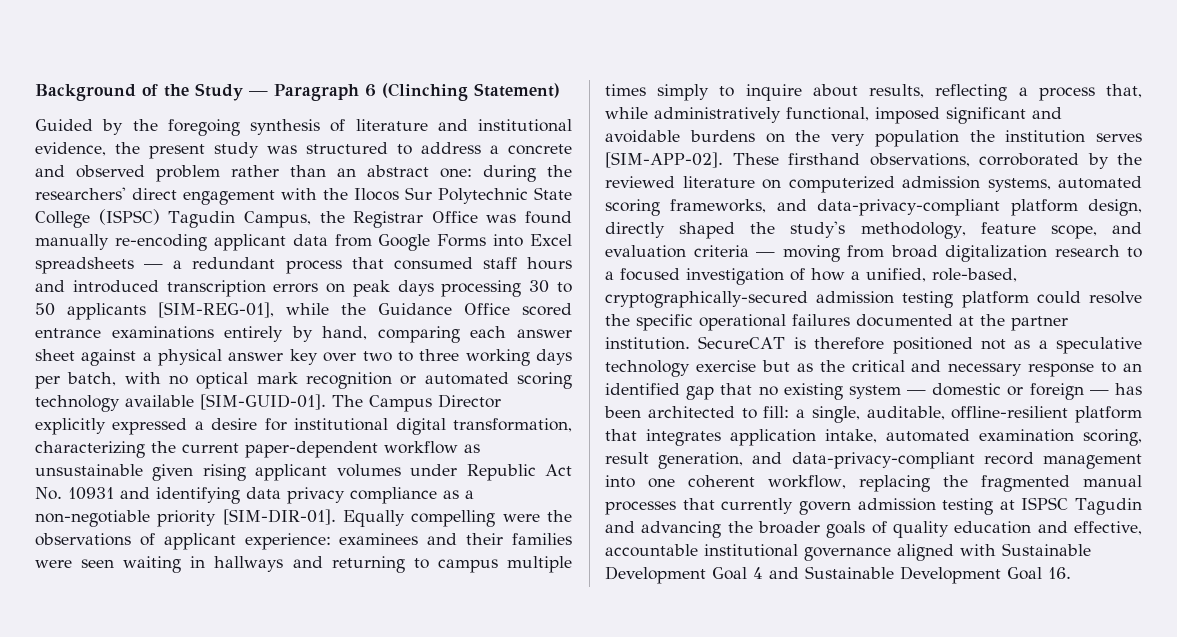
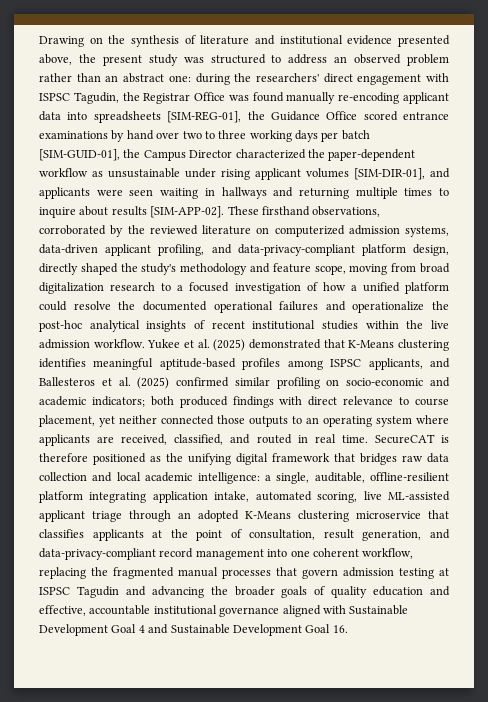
- Background of the Study — Paragraph 6 (Clinching Statement)
- Guided by the foregoing synthesis of literature and institutional evidence, the present study was structured to address a concrete and observed problem rather than an abstract one:
+ Drawing on the synthesis of literature and institutional evidence presented above, the present study was structured to address an observed problem rather than an abstract one:
- during the researchers' direct engagement with the Ilocos Sur Polytechnic State College (ISPSC) Tagudin Campus, the Registrar Office was found manually re-encoding applicant data from Google Forms into Excel spreadsheets — a redundant process that consumed staff hours and introduced transcription errors on peak days processing 30 to 50 applicants [SIM-REG-01], while the Guidance Office scored entrance examinations entirely by hand, comparing each answer sheet against a physical answer key over two to three working days per batch, with no optical mark recognition or automated scoring technology available [SIM-GUID-01]. The Campus Director explicitly expressed a desire for institutional digital transformation, characterizing the current paper-dependent workflow as unsustainable given rising applicant volumes under Republic Act No. 10931 and identifying data privacy compliance as a non-negotiable priority [SIM-DIR-01]. Equally compelling were the observations of applicant experience: examinees and their families were seen waiting in hallways and returning to campus multiple times simply to inquire about results, reflecting a process that, while administratively functional, imposed significant and avoidable burdens on the very population the institution serves [SIM-APP-02].
+ during the researchers' direct engagement with ISPSC Tagudin, the Registrar Office was found manually re-encoding applicant data into spreadsheets [SIM-REG-01], the Guidance Office scored entrance examinations by hand over two to three working days per batch [SIM-GUID-01], the Campus Director characterized the paper-dependent workflow as unsustainable under rising applicant volumes [SIM-DIR-01], and applicants were seen waiting in hallways and returning multiple times to inquire about results [SIM-APP-02].
- These firsthand observations, corroborated by the reviewed literature on computerized admission systems, automated scoring frameworks, and data-privacy-compliant platform design, directly shaped the study's methodology, feature scope, and evaluation criteria — moving from broad digitalization research to a focused investigation of how a unified, role-based, cryptographically-secured admission testing platform could resolve the specific operational failures documented at the partner institution. SecureCAT is therefore positioned not as a speculative technology exercise but as the critical and necessary response to an identified gap that no existing system — domestic or foreign — has been architected to fill:
+ These firsthand observations, corroborated by the reviewed literature on computerized admission systems, data-driven applicant profiling, and data-privacy-compliant platform design, directly shaped the study's methodology and feature scope, moving from broad digitalization research to a focused investigation of how a unified platform could resolve the documented operational failures and operationalize the post-hoc analytical insights of recent institutional studies within the live admission workflow. Yukee et al. (2025) demonstrated that K-Means clustering identifies meaningful aptitude-based profiles among ISPSC applicants, and Ballesteros et al. (2025) confirmed similar profiling on socio-economic and academic indicators; both produced findings with direct relevance to course placement, yet neither connected those outputs to an operating system where applicants are received, classified, and routed in real time. SecureCAT is therefore positioned as the unifying digital framework that bridges raw data collection and local academic intelligence:
- a single, auditable, offline-resilient platform that integrates application intake, automated examination scoring, result generation, and data-privacy-compliant record management into one coherent workflow, replacing the fragmented manual processes that currently govern admission testing at ISPSC Tagudin and advancing the broader goals of quality education and effective, accountable institutional governance aligned with Sustainable Development Goal 4 and Sustainable Development Goal 16.
+ a single, auditable, offline-resilient platform integrating application intake, automated scoring, live ML-assisted applicant triage through an adopted K-Means clustering microservice that classifies applicants at the point of consultation, result generation, and data-privacy-compliant record management into one coherent workflow, replacing the fragmented manual processes that govern admission testing at ISPSC Tagudin and advancing the broader goals of quality education and effective, accountable institutional governance aligned with Sustainable Development Goal 4 and Sustainable Development Goal 16.

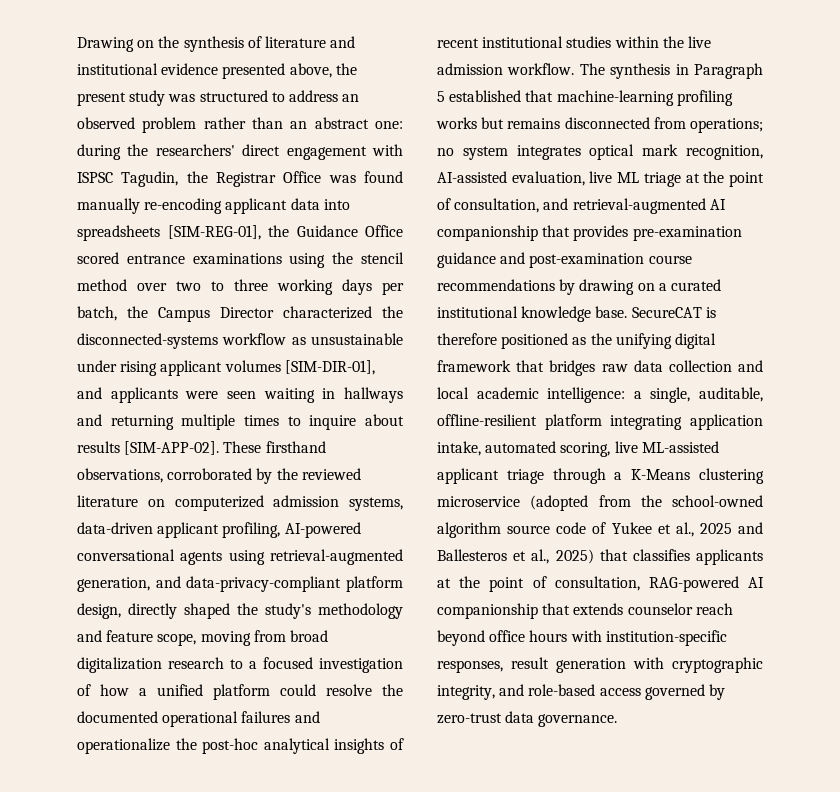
- during the researchers' direct engagement with ISPSC Tagudin, the Registrar Office was found manually re-encoding applicant data into spreadsheets [SIM-REG-01], the Guidance Office scored entrance examinations by hand over two to three working days per batch [SIM-GUID-01], the Campus Director characterized the paper-dependent workflow as unsustainable under rising applicant volumes [SIM-DIR-01], and applicants were seen waiting in hallways and returning multiple times to inquire about results [SIM-APP-02].
+ during the researchers' direct engagement with ISPSC Tagudin, the Registrar Office was found manually re-encoding applicant data into spreadsheets [SIM-REG-01], the Guidance Office scored entrance examinations using the stencil method over two to three working days per batch, the Campus Director characterized the disconnected-systems workflow as unsustainable under rising applicant volumes [SIM-DIR-01], and applicants were seen waiting in hallways and returning multiple times to inquire about results [SIM-APP-02].
- These firsthand observations, corroborated by the reviewed literature on computerized admission systems, data-driven applicant profiling, and data-privacy-compliant platform design, directly shaped the study's methodology and feature scope, moving from broad digitalization research to a focused investigation of how a unified platform could resolve the documented operational failures and operationalize the post-hoc analytical insights of recent institutional studies within the live admission workflow.
+ These firsthand observations, corroborated by the reviewed literature on computerized admission systems, data-driven applicant profiling, AI-powered conversational agents using retrieval-augmented generation, and data-privacy-compliant platform design, directly shaped the study's methodology and feature scope, moving from broad digitalization research to a focused investigation of how a unified platform could resolve the documented operational failures and operationalize the post-hoc analytical insights of recent institutional studies within the live admission workflow.
- Yukee et al. (2025) demonstrated that K-Means clustering identifies meaningful aptitude-based profiles among ISPSC applicants, and Ballesteros et al. (2025) confirmed similar profiling on socio-economic and academic indicators; both produced findings with direct relevance to course placement, yet neither connected those outputs to an operating system where applicants are received, classified, and routed in real time.
+ The synthesis in Paragraph 5 established that machine-learning profiling works but remains disconnected from operations; no system integrates optical mark recognition, AI-assisted evaluation, live ML triage at the point of consultation, and retrieval-augmented AI companionship that provides pre-examination guidance and post-examination course recommendations by drawing on a curated institutional knowledge base.
- SecureCAT is therefore positioned as the unifying digital framework that bridges raw data collection and local academic intelligence: a single, auditable, offline-resilient platform integrating application intake, automated scoring, live ML-assisted applicant triage through an adopted K-Means clustering microservice that classifies applicants at the point of consultation, result generation, and data-privacy-compliant record management into one coherent workflow, replacing the fragmented manual processes that govern admission testing at ISPSC Tagudin and advancing the broader goals of quality education and effective, accountable institutional governance aligned with Sustainable Development Goal 4 and Sustainable Development Goal 16.
+ SecureCAT is therefore positioned as the unifying digital framework that bridges raw data collection and local academic intelligence: a single, auditable, offline-resilient platform integrating application intake, automated scoring, live ML-assisted applicant triage through a K-Means clustering microservice (adopted from the school-owned algorithm source code of Yukee et al., 2025 and Ballesteros et al., 2025) that classifies applicants at the point of consultation, RAG-powered AI companionship that extends counselor reach beyond office hours with institution-specific responses, result generation with cryptographic integrity, and role-based access governed by zero-trust data governance.

